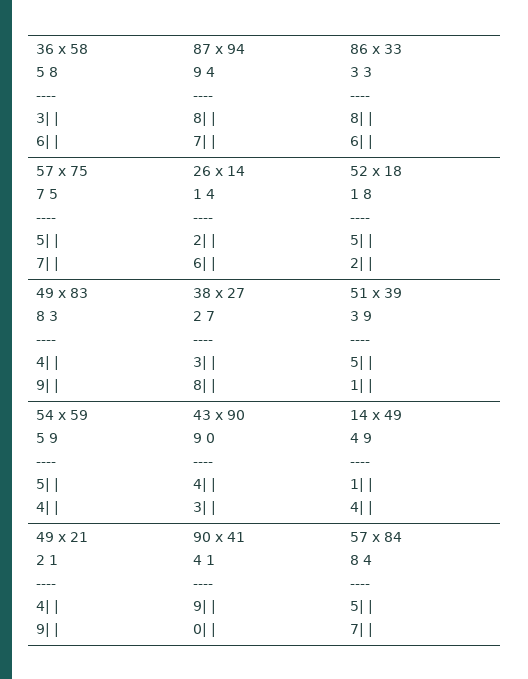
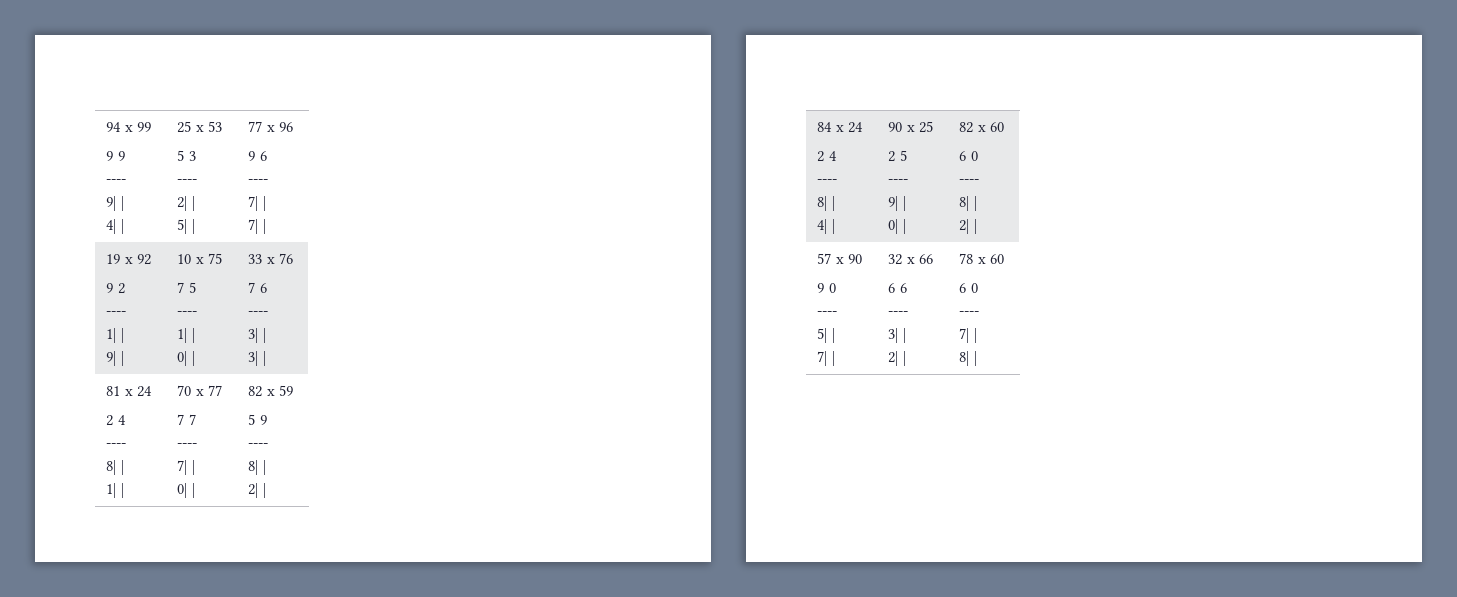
- 36 x 58
- 5 8
+ 94 x 99
+ 9 9
+ ----
+ 9| |
+ 4| | | 25 x 53
+ 5 3
+ ----
+ 2| |
+ 5| | | 77 x 96
+ 9 6
+ ----
+ 7| |
+ 7| |
+ 19 x 92
+ 9 2
+ ----
+ 1| |
+ 9| | | 10 x 75
+ 7 5
+ ----
+ 1| |
+ 0| | | 33 x 76
+ 7 6
  ----
  3| |
- 6| | | 87 x 94
- 9 4
+ 3| |
+ 81 x 24
+ 2 4
  ----
  8| |
- 7| | | 86 x 33
- 3 3
+ 1| | | 70 x 77
+ 7 7
+ ----
+ 7| |
+ 0| | | 82 x 59
+ 5 9
  ----
  8| |
- 6| |
+ 2| |
+ 84 x 24
+ 2 4
+ ----
+ 8| |
+ 4| | | 90 x 25
+ 2 5
+ ----
+ 9| |
+ 0| | | 82 x 60
+ 6 0
+ ----
+ 8| |
+ 2| |
- 57 x 75
- 7 5
+ 57 x 90
+ 9 0
  ----
  5| |
- 7| | | 26 x 14
- 1 4
- ----
- 2| |
- 6| | | 52 x 18
- 1 8
- ----
- 5| |
- 2| |
- 49 x 83
- 8 3
- ----
- 4| |
- 9| | | 38 x 27
- 2 7
+ 7| | | 32 x 66
+ 6 6
  ----
  3| |
- 8| | | 51 x 39
- 3 9
+ 2| | | 78 x 60
+ 6 0
  ----
- 5| |
- 1| |
- 54 x 59
- 5 9
- ----
- 5| |
- 4| | | 43 x 90
- 9 0
- ----
- 4| |
- 3| | | 14 x 49
- 4 9
- ----
- 1| |
- 4| |
- 49 x 21
- 2 1
- ----
- 4| |
- 9| | | 90 x 41
- 4 1
- ----
- 9| |
- 0| | | 57 x 84
- 8 4
- ----
- 5| |
  7| |
+ 8| |

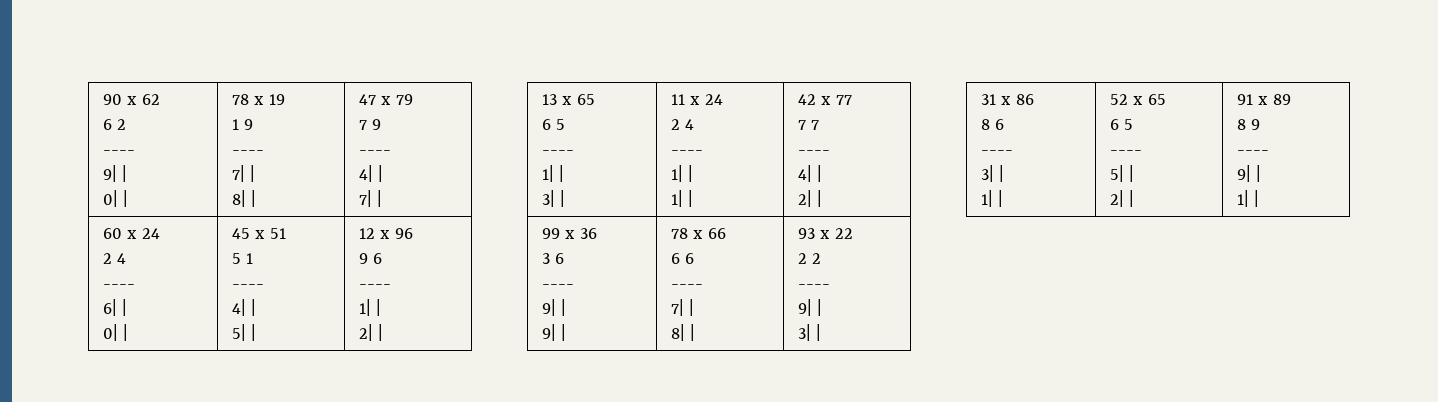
- 94 x 99
- 9 9
+ 90 x 62
+ 6 2
  ----
  9| |
- 4| | | 25 x 53
- 5 3
+ 0| | | 78 x 19
+ 1 9
  ----
- 2| |
- 5| | | 77 x 96
+ 7| |
+ 8| | | 47 x 79
+ 7 9
+ ----
+ 4| |
+ 7| |
+ 60 x 24
+ 2 4
+ ----
+ 6| |
+ 0| | | 45 x 51
+ 5 1
+ ----
+ 4| |
+ 5| | | 12 x 96
  9 6
  ----
- 7| |
- 7| |
- 19 x 92
- 9 2
+ 1| |
+ 2| |
+ 13 x 65
+ 6 5
  ----
  1| |
- 9| | | 10 x 75
- 7 5
+ 3| | | 11 x 24
+ 2 4
  ----
  1| |
- 0| | | 33 x 76
- 7 6
+ 1| | | 42 x 77
+ 7 7
+ ----
+ 4| |
+ 2| |
+ 99 x 36
+ 3 6
+ ----
+ 9| |
+ 9| | | 78 x 66
+ 6 6
+ ----
+ 7| |
+ 8| | | 93 x 22
+ 2 2
+ ----
+ 9| |
+ 3| |
+ 31 x 86
+ 8 6
  ----
  3| |
- 3| |
- 81 x 24
- 2 4
+ 1| | | 52 x 65
+ 6 5
  ----
- 8| |
- 1| | | 70 x 77
- 7 7
- ----
- 7| |
- 0| | | 82 x 59
- 5 9
- ----
- 8| |
- 2| |
- 84 x 24
- 2 4
- ----
- 8| |
- 4| | | 90 x 25
- 2 5
+ 5| |
+ 2| | | 91 x 89
+ 8 9
  ----
  9| |
- 0| | | 82 x 60
- 6 0
- ----
- 8| |
- 2| |
- 57 x 90
- 9 0
- ----
- 5| |
- 7| | | 32 x 66
- 6 6
- ----
- 3| |
- 2| | | 78 x 60
- 6 0
- ----
- 7| |
- 8| |
+ 1| |

